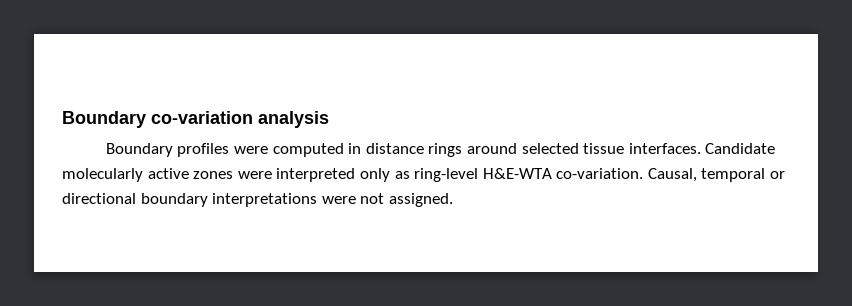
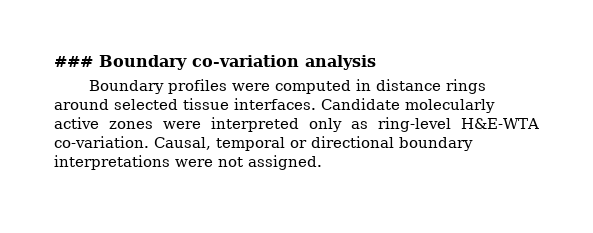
- Boundary co-variation analysis
+ ### Boundary co-variation analysis

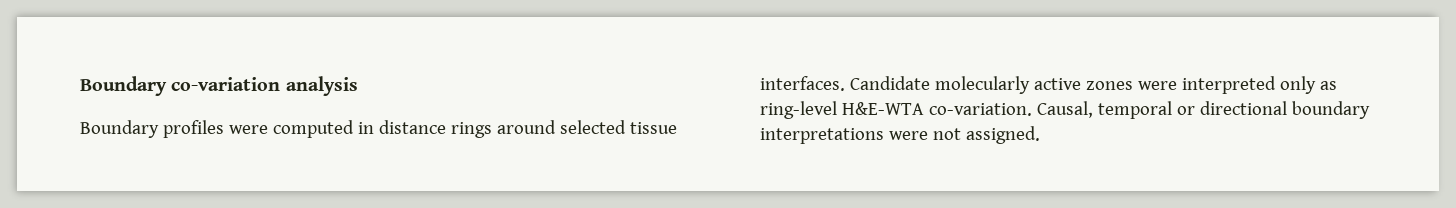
- ### Boundary co-variation analysis
+ Boundary co-variation analysis

